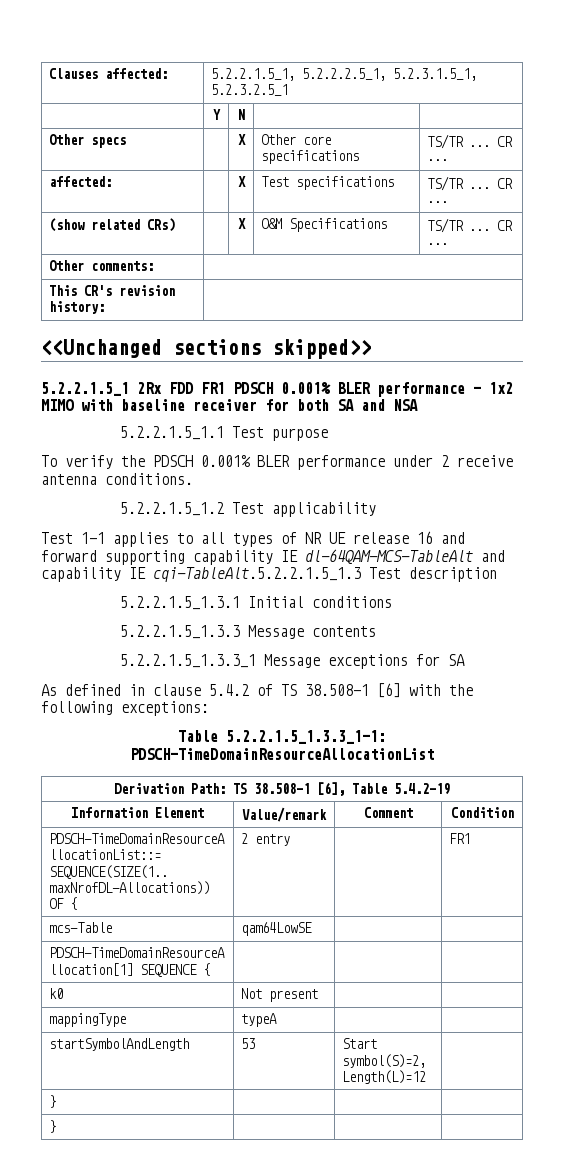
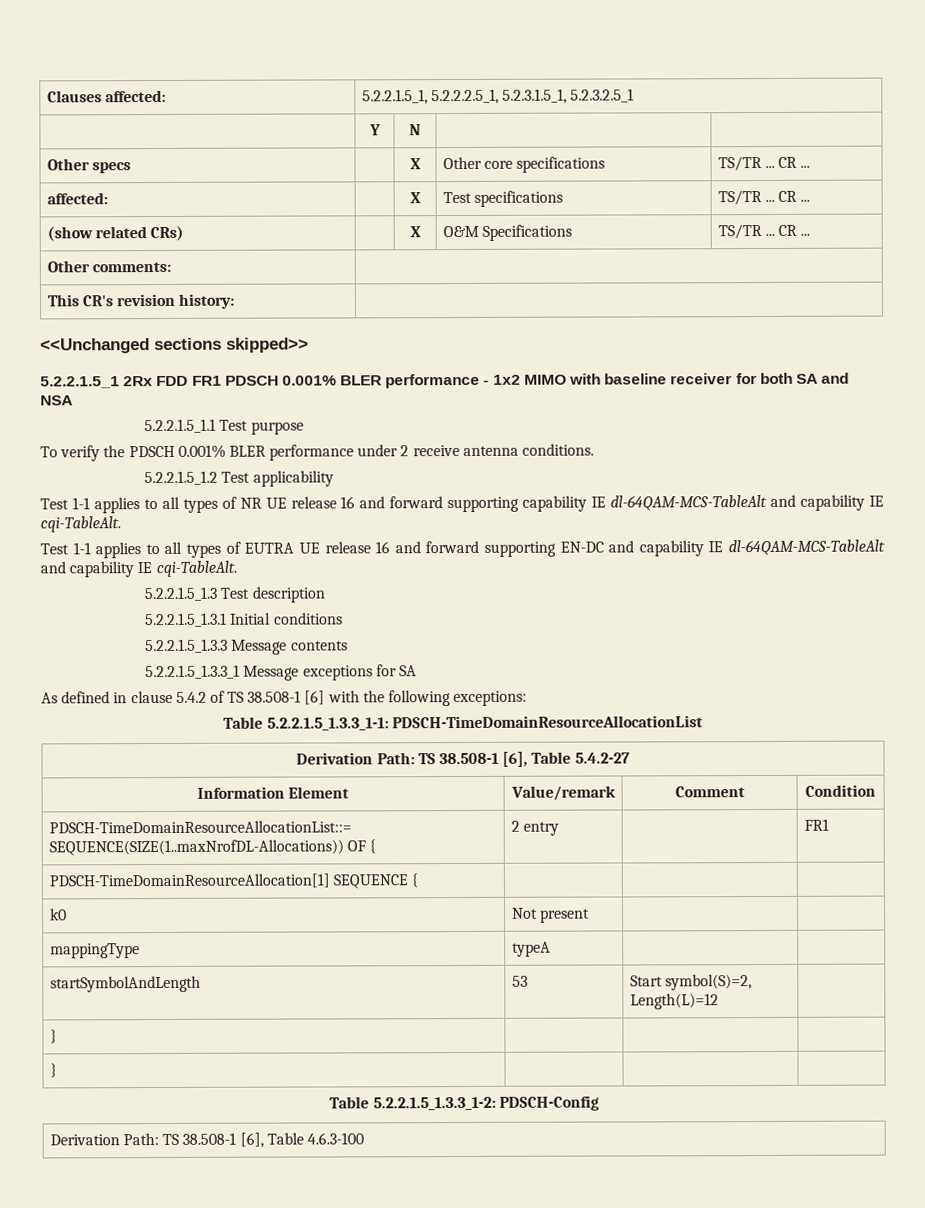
- Test 1-1 applies to all types of NR UE release 16 and forward supporting capability IE dl-64QAM-MCS-TableAlt and capability IE cqi-TableAlt.5.2.2.1.5_1.3 Test description
+ Test 1-1 applies to all types of NR UE release 16 and forward supporting capability IE dl-64QAM-MCS-TableAlt and capability IE cqi-TableAlt.
+ Test 1-1 applies to all types of EUTRA UE release 16 and forward supporting EN-DC and capability IE dl-64QAM-MCS-TableAlt and capability IE cqi-TableAlt.
+ 5.2.2.1.5_1.3 Test description
- Derivation Path: TS 38.508-1 [6], Table 5.4.2-19
+ Derivation Path: TS 38.508-1 [6], Table 5.4.2-27
- mcs-Table | qam64LowSE | |
+ Table 5.2.2.1.5_1.3.3_1-2: PDSCH-Config
+ Derivation Path: TS 38.508-1 [6], Table 4.6.3-100

